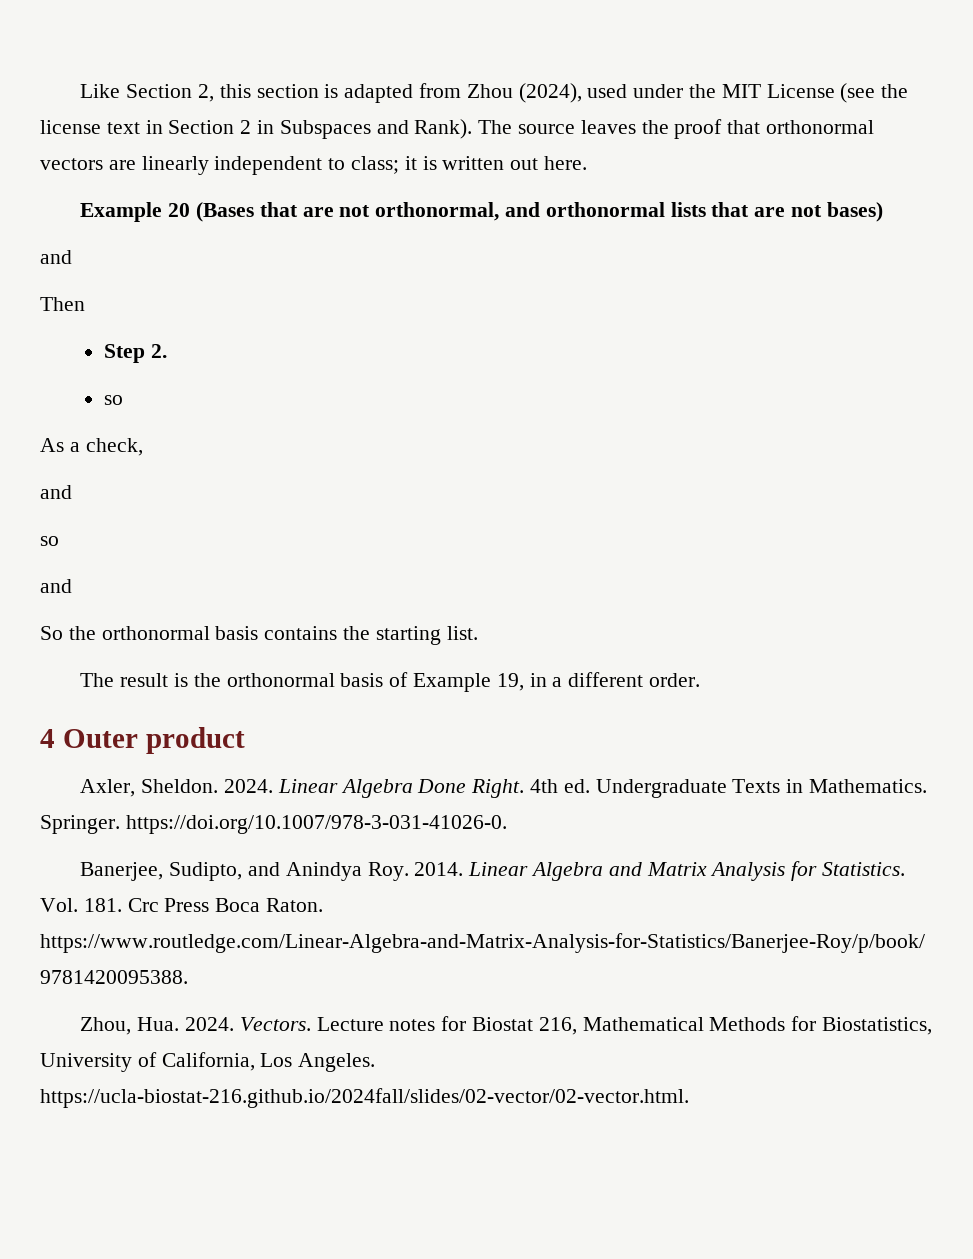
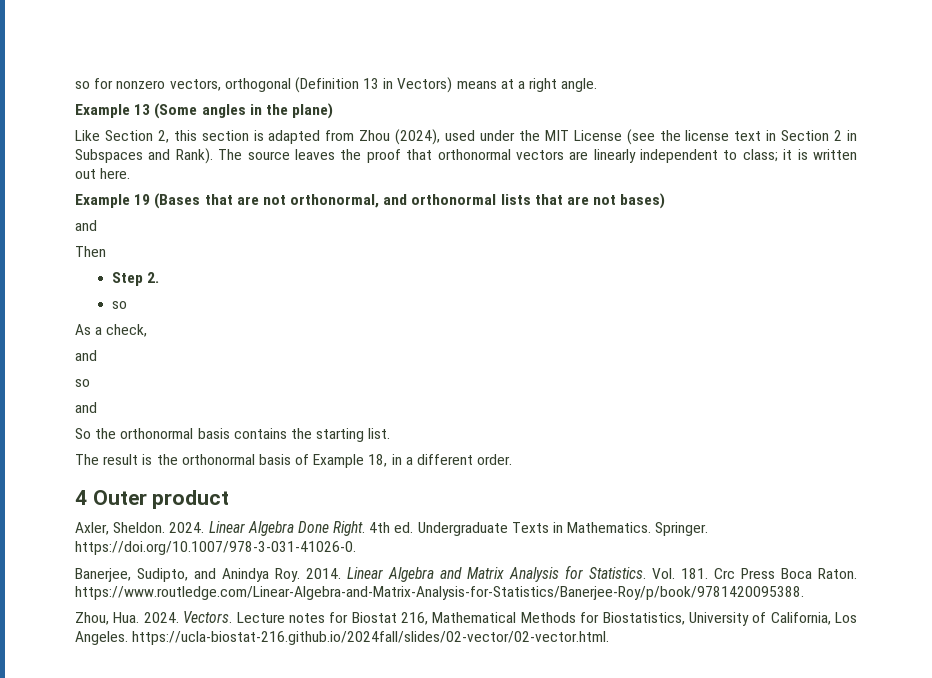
+ so for nonzero vectors, orthogonal (Definition 13 in Vectors) means at a right angle.
+ Example 13 (Some angles in the plane)
- Example 20 (Bases that are not orthonormal, and orthonormal lists that are not bases)
+ Example 19 (Bases that are not orthonormal, and orthonormal lists that are not bases)
- The result is the orthonormal basis of Example 19, in a different order.
+ The result is the orthonormal basis of Example 18, in a different order.

